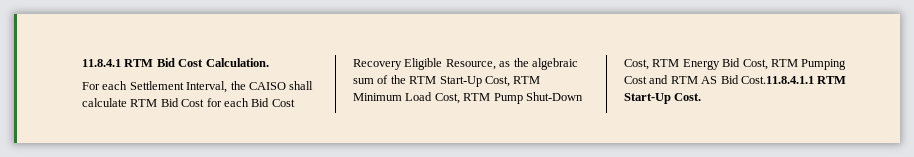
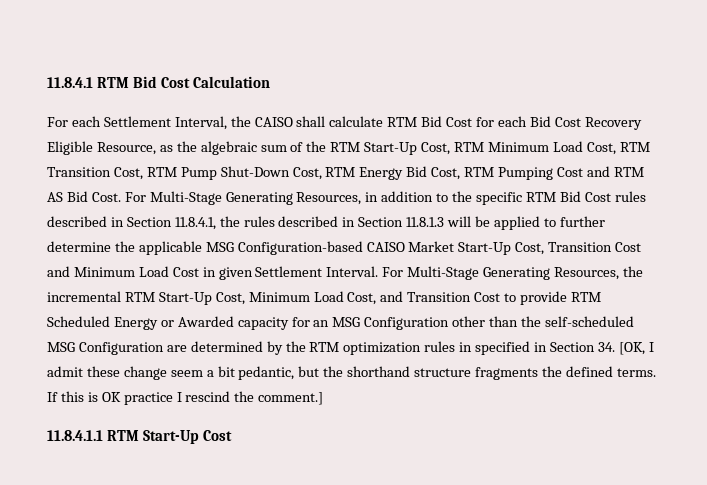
- 11.8.4.1 RTM Bid Cost Calculation.
+ 11.8.4.1 RTM Bid Cost Calculation
- For each Settlement Interval, the CAISO shall calculate RTM Bid Cost for each Bid Cost Recovery Eligible Resource, as the algebraic sum of the RTM Start-Up Cost, RTM Minimum Load Cost, RTM Pump Shut-Down Cost, RTM Energy Bid Cost, RTM Pumping Cost and RTM AS Bid Cost.11.8.4.1.1 RTM Start-Up Cost.
+ For each Settlement Interval, the CAISO shall calculate RTM Bid Cost for each Bid Cost Recovery Eligible Resource, as the algebraic sum of the RTM Start-Up Cost, RTM Minimum Load Cost, RTM Transition Cost, RTM Pump Shut-Down Cost, RTM Energy Bid Cost, RTM Pumping Cost and RTM AS Bid Cost. For Multi-Stage Generating Resources, in addition to the specific RTM Bid Cost rules described in Section 11.8.4.1, the rules described in Section 11.8.1.3 will be applied to further determine the applicable MSG Configuration-based CAISO Market Start-Up Cost, Transition Cost and Minimum Load Cost in given Settlement Interval. For Multi-Stage Generating Resources, the incremental RTM Start-Up Cost, Minimum Load Cost, and Transition Cost to provide RTM Scheduled Energy or Awarded capacity for an MSG Configuration other than the self-scheduled MSG Configuration are determined by the RTM optimization rules in specified in Section 34. [OK, I admit these change seem a bit pedantic, but the shorthand structure fragments the defined terms. If this is OK practice I rescind the comment.]
+ 11.8.4.1.1 RTM Start-Up Cost

